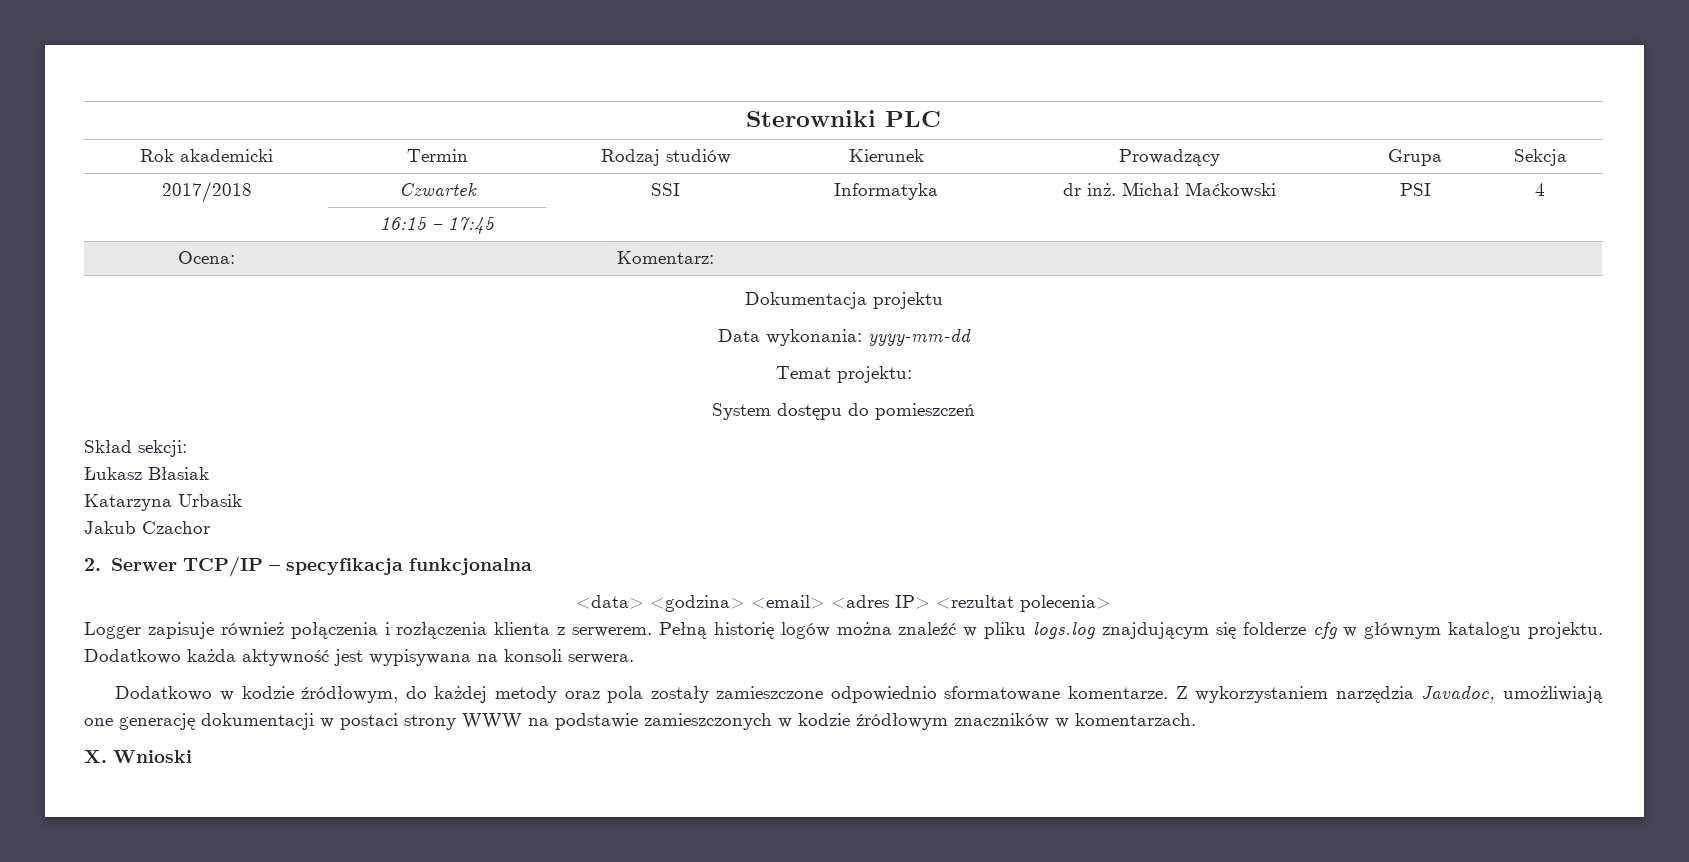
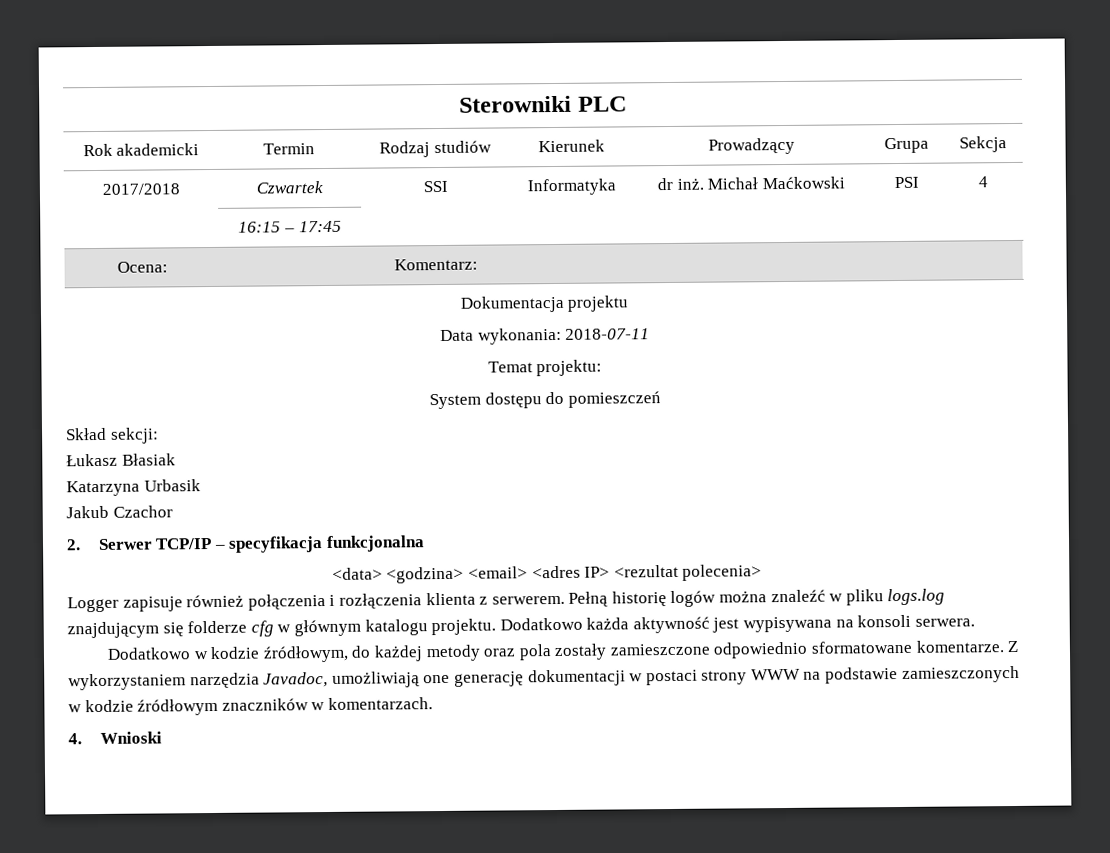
- Data wykonania: yyyy-mm-dd
+ Data wykonania: 2018-07-11
- X. Wnioski
+ 4. Wnioski

